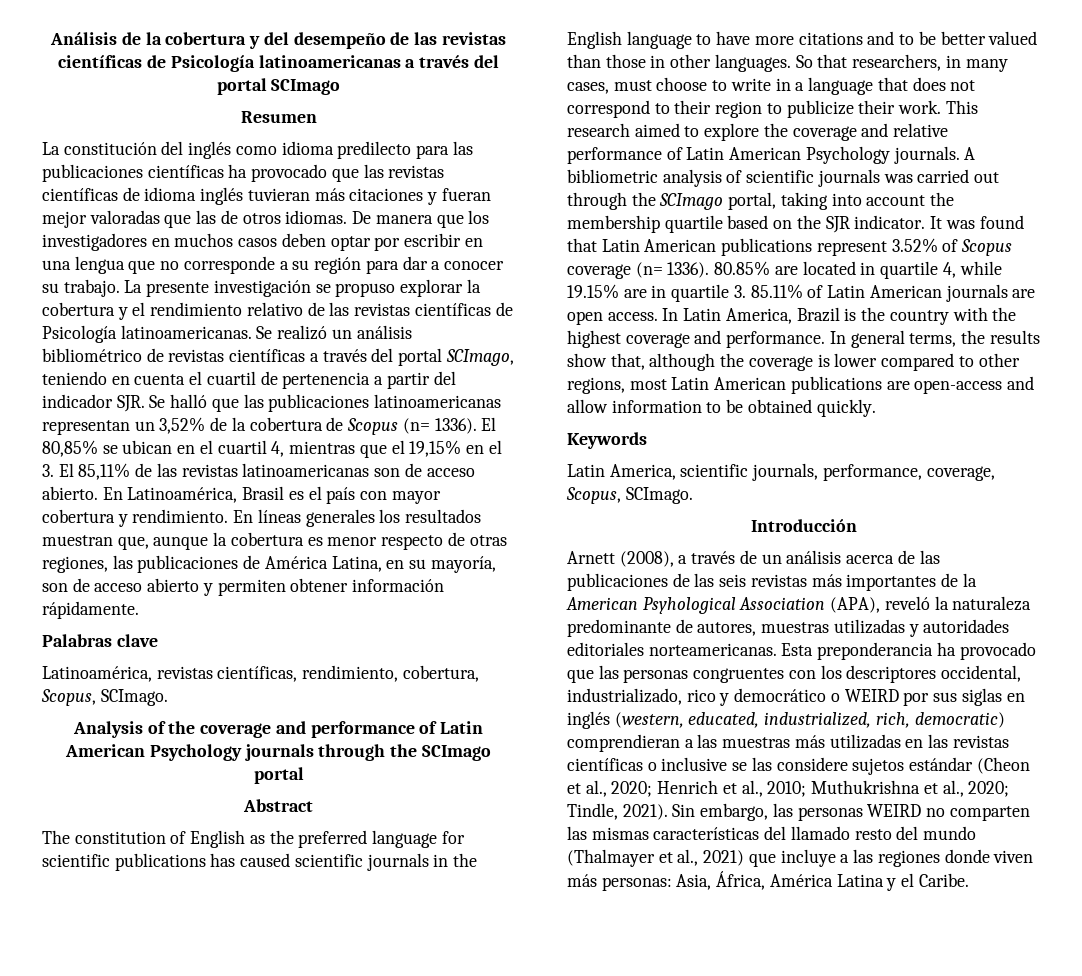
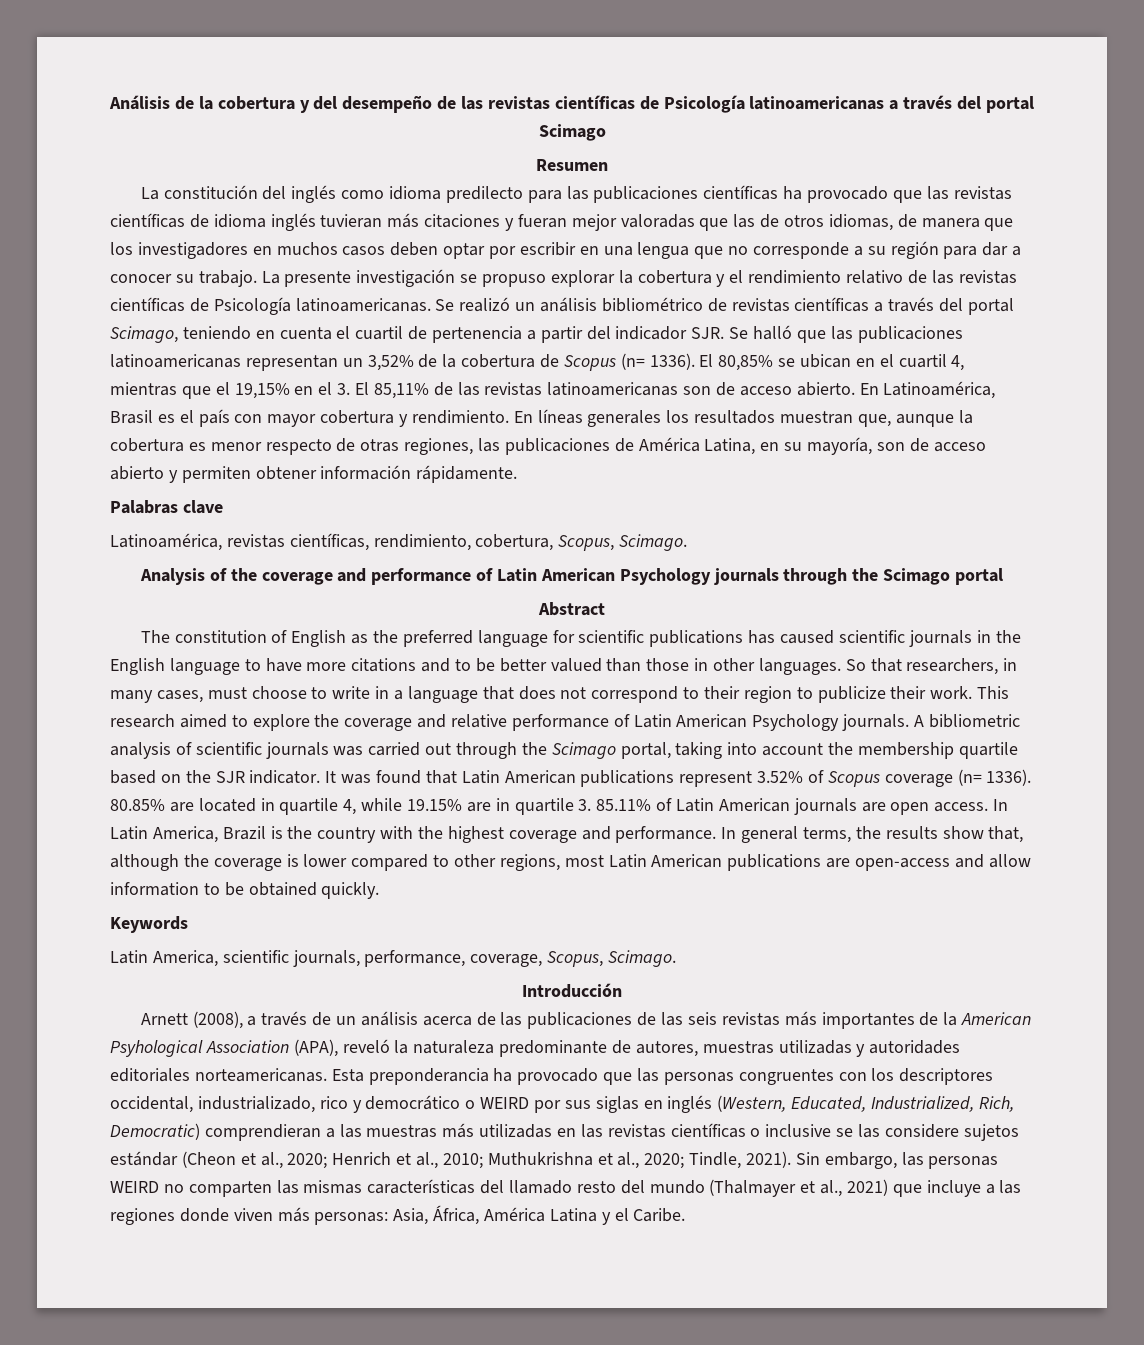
- Análisis de la cobertura y del desempeño de las revistas científicas de Psicología latinoamericanas a través del portal SCImago
+ Análisis de la cobertura y del desempeño de las revistas científicas de Psicología latinoamericanas a través del portal Scimago
- La constitución del inglés como idioma predilecto para las publicaciones científicas ha provocado que las revistas científicas de idioma inglés tuvieran más citaciones y fueran mejor valoradas que las de otros idiomas. De manera que los investigadores en muchos casos deben optar por escribir en una lengua que no corresponde a su región para dar a conocer su trabajo.
+ La constitución del inglés como idioma predilecto para las publicaciones científicas ha provocado que las revistas científicas de idioma inglés tuvieran más citaciones y fueran mejor valoradas que las de otros idiomas, de manera que los investigadores en muchos casos deben optar por escribir en una lengua que no corresponde a su región para dar a conocer su trabajo.
- Se realizó un análisis bibliométrico de revistas científicas a través del portal SCImago, teniendo en cuenta el cuartil de pertenencia a partir del indicador SJR. Se halló que las publicaciones latinoamericanas representan un 3,52% de la cobertura de Scopus (n= 1336).
+ Se realizó un análisis bibliométrico de revistas científicas a través del portal Scimago, teniendo en cuenta el cuartil de pertenencia a partir del indicador SJR. Se halló que las publicaciones latinoamericanas representan un 3,52% de la cobertura de Scopus (n= 1336).
- Latinoamérica, revistas científicas, rendimiento, cobertura, Scopus, SCImago.
+ Latinoamérica, revistas científicas, rendimiento, cobertura, Scopus, Scimago.
- Analysis of the coverage and performance of Latin American Psychology journals through the SCImago portal
+ Analysis of the coverage and performance of Latin American Psychology journals through the Scimago portal
- A bibliometric analysis of scientific journals was carried out through the SCImago portal, taking into account the membership quartile based on the SJR indicator.
+ A bibliometric analysis of scientific journals was carried out through the Scimago portal, taking into account the membership quartile based on the SJR indicator.
- Latin America, scientific journals, performance, coverage, Scopus, SCImago.
+ Latin America, scientific journals, performance, coverage, Scopus, Scimago.
- Esta preponderancia ha provocado que las personas congruentes con los descriptores occidental, industrializado, rico y democrático o WEIRD por sus siglas en inglés (western, educated, industrialized, rich, democratic) comprendieran a las muestras más utilizadas en las revistas científicas o inclusive se las considere sujetos estándar (Cheon et al., 2020; Henrich et al., 2010; Muthukrishna et al., 2020; Tindle, 2021).
+ Esta preponderancia ha provocado que las personas congruentes con los descriptores occidental, industrializado, rico y democrático o WEIRD por sus siglas en inglés (Western, Educated, Industrialized, Rich, Democratic) comprendieran a las muestras más utilizadas en las revistas científicas o inclusive se las considere sujetos estándar (Cheon et al., 2020; Henrich et al., 2010; Muthukrishna et al., 2020; Tindle, 2021).

